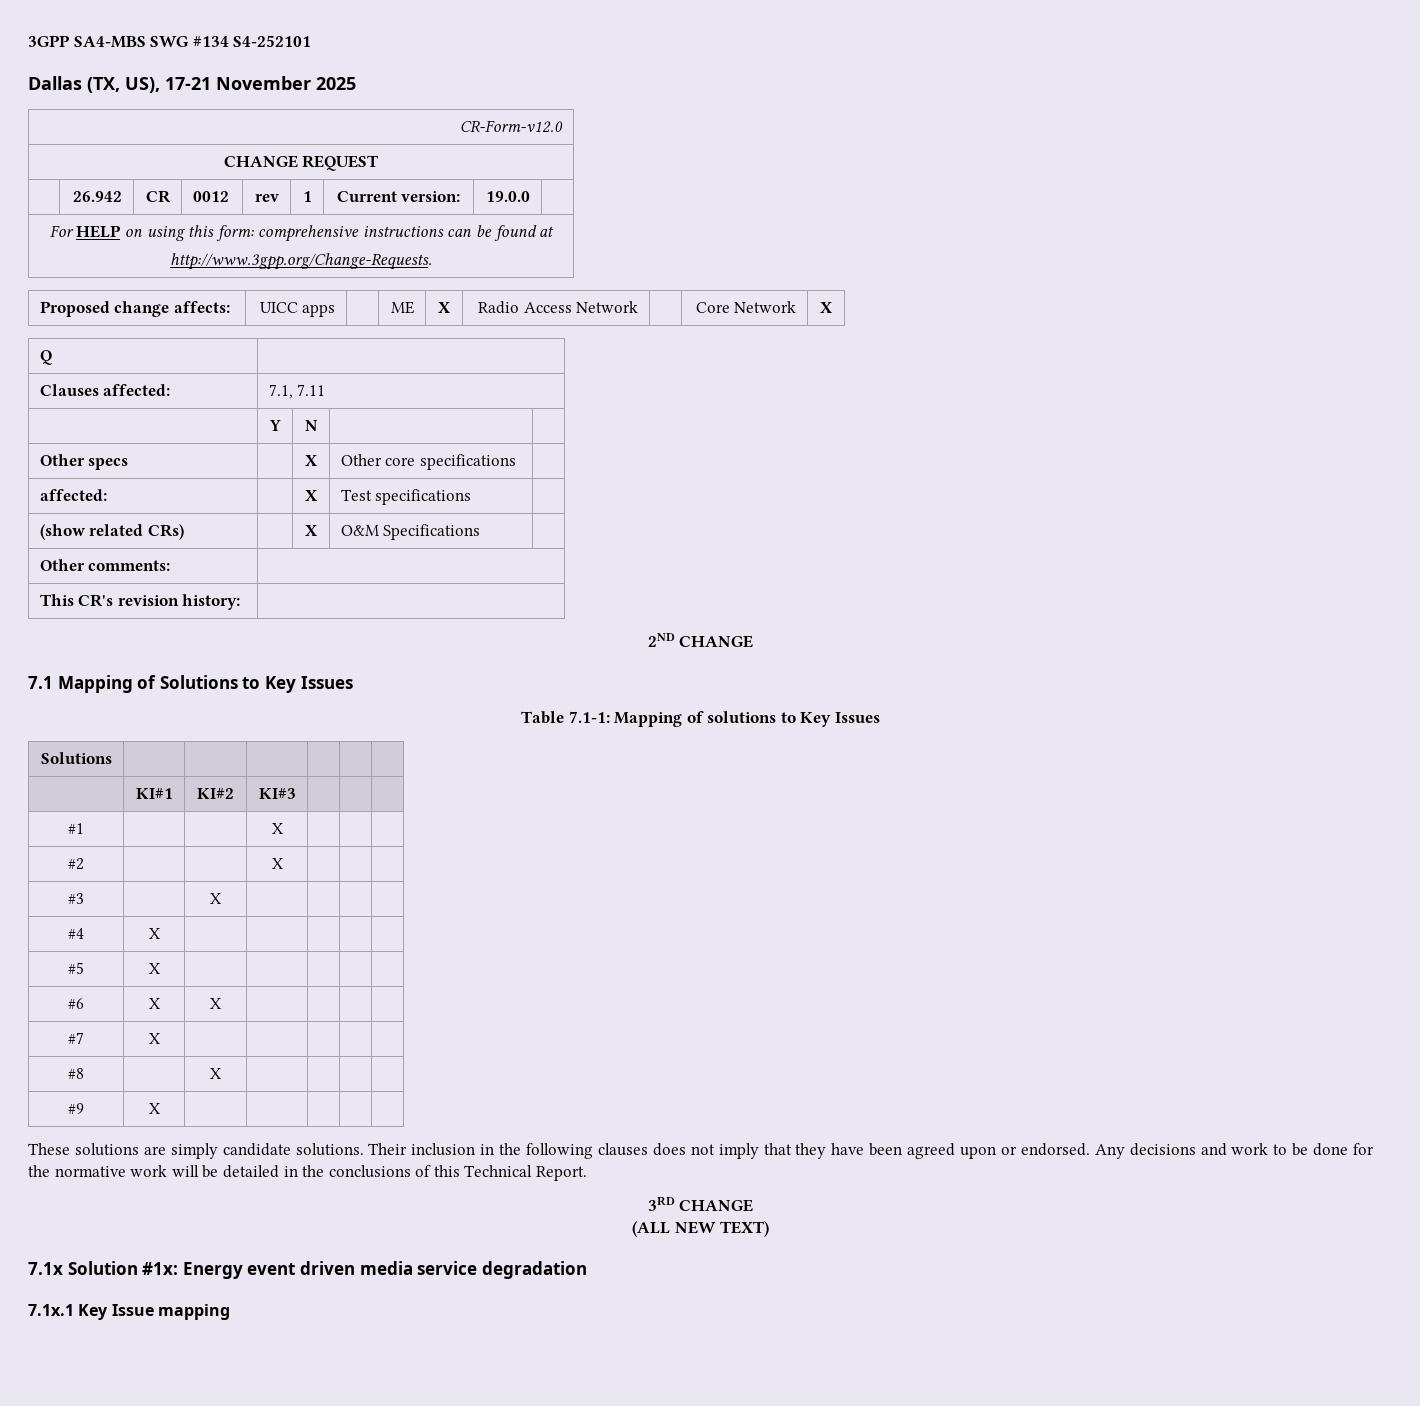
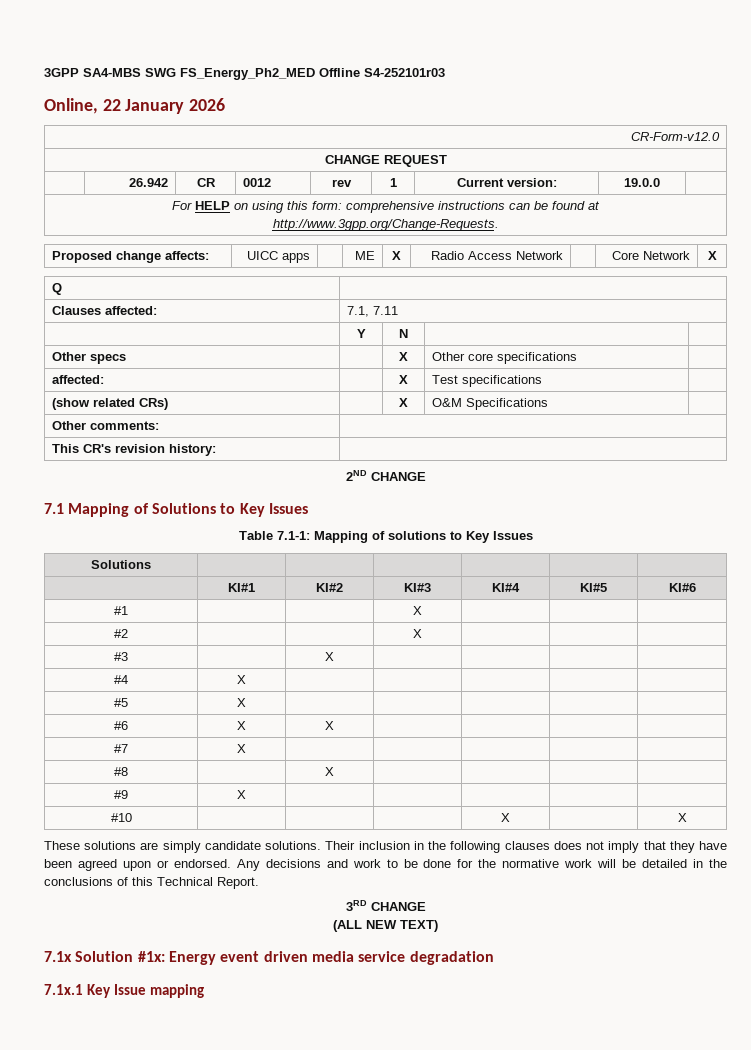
- 3GPP SA4-MBS SWG #134 S4-252101
- Dallas (TX, US), 17-21 November 2025
+ 3GPP SA4-MBS SWG FS_Energy_Ph2_MED Offline S4-252101r03
+ Online, 22 January 2026
- | KI#1 | KI#2 | KI#3 | | |
+ | KI#1 | KI#2 | KI#3 | KI#4 | KI#5 | KI#6
+ #10 | | | | X | | X

